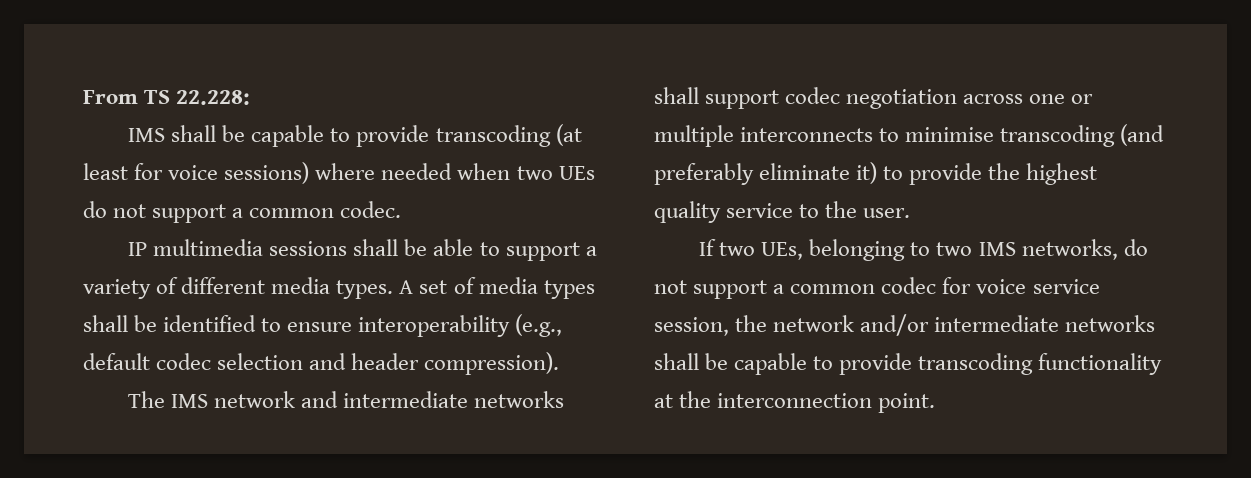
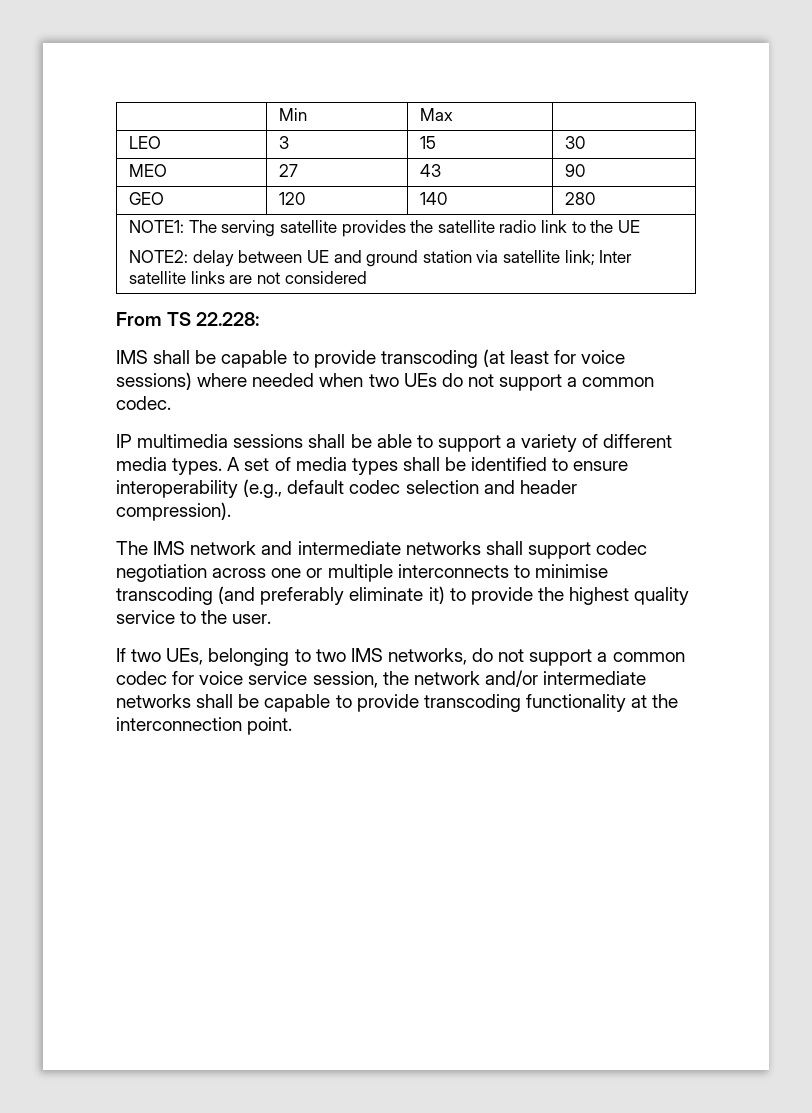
+ | Min | Max |
+ LEO | 3 | 15 | 30
+ MEO | 27 | 43 | 90
+ GEO | 120 | 140 | 280
+ NOTE1: The serving satellite provides the satellite radio link to the UE
+ NOTE2: delay between UE and ground station via satellite link; Inter satellite links are not considered

